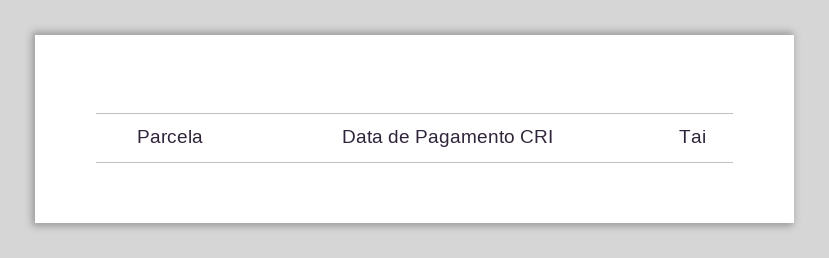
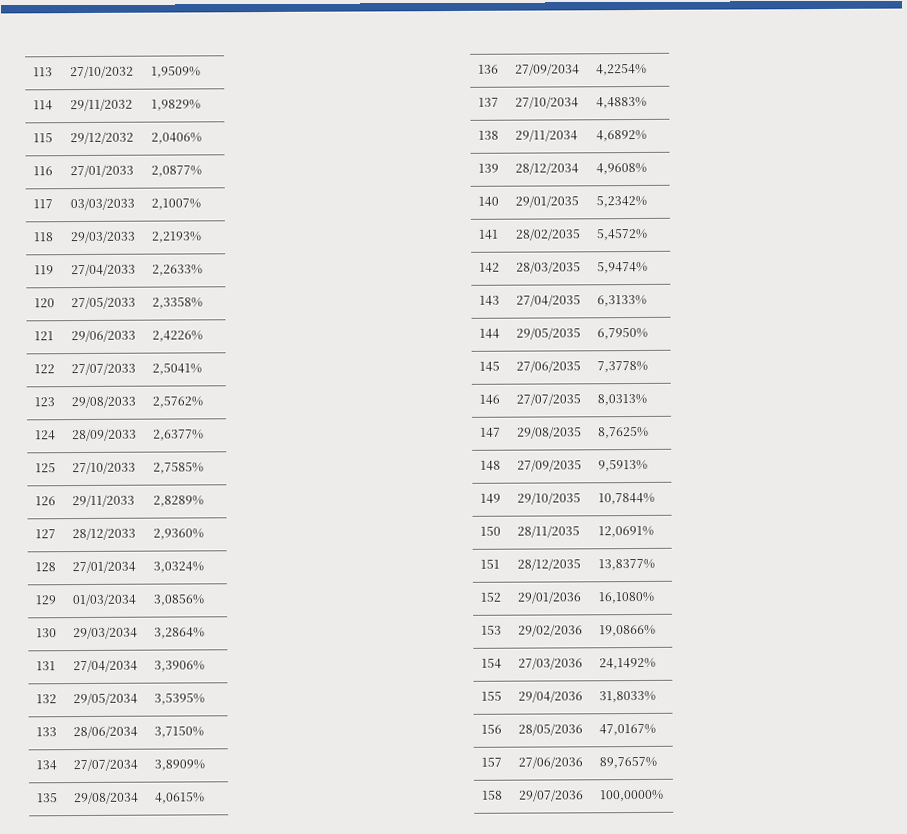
- Parcela | Data de Pagamento CRI | Tai
+ 113 | 27/10/2032 | 1,9509%
+ 114 | 29/11/2032 | 1,9829%
+ 115 | 29/12/2032 | 2,0406%
+ 116 | 27/01/2033 | 2,0877%
+ 117 | 03/03/2033 | 2,1007%
+ 118 | 29/03/2033 | 2,2193%
+ 119 | 27/04/2033 | 2,2633%
+ 120 | 27/05/2033 | 2,3358%
+ 121 | 29/06/2033 | 2,4226%
+ 122 | 27/07/2033 | 2,5041%
+ 123 | 29/08/2033 | 2,5762%
+ 124 | 28/09/2033 | 2,6377%
+ 125 | 27/10/2033 | 2,7585%
+ 126 | 29/11/2033 | 2,8289%
+ 127 | 28/12/2033 | 2,9360%
+ 128 | 27/01/2034 | 3,0324%
+ 129 | 01/03/2034 | 3,0856%
+ 130 | 29/03/2034 | 3,2864%
+ 131 | 27/04/2034 | 3,3906%
+ 132 | 29/05/2034 | 3,5395%
+ 133 | 28/06/2034 | 3,7150%
+ 134 | 27/07/2034 | 3,8909%
+ 135 | 29/08/2034 | 4,0615%
+ 136 | 27/09/2034 | 4,2254%
+ 137 | 27/10/2034 | 4,4883%
+ 138 | 29/11/2034 | 4,6892%
+ 139 | 28/12/2034 | 4,9608%
+ 140 | 29/01/2035 | 5,2342%
+ 141 | 28/02/2035 | 5,4572%
+ 142 | 28/03/2035 | 5,9474%
+ 143 | 27/04/2035 | 6,3133%
+ 144 | 29/05/2035 | 6,7950%
+ 145 | 27/06/2035 | 7,3778%
+ 146 | 27/07/2035 | 8,0313%
+ 147 | 29/08/2035 | 8,7625%
+ 148 | 27/09/2035 | 9,5913%
+ 149 | 29/10/2035 | 10,7844%
+ 150 | 28/11/2035 | 12,0691%
+ 151 | 28/12/2035 | 13,8377%
+ 152 | 29/01/2036 | 16,1080%
+ 153 | 29/02/2036 | 19,0866%
+ 154 | 27/03/2036 | 24,1492%
+ 155 | 29/04/2036 | 31,8033%
+ 156 | 28/05/2036 | 47,0167%
+ 157 | 27/06/2036 | 89,7657%
+ 158 | 29/07/2036 | 100,0000%

